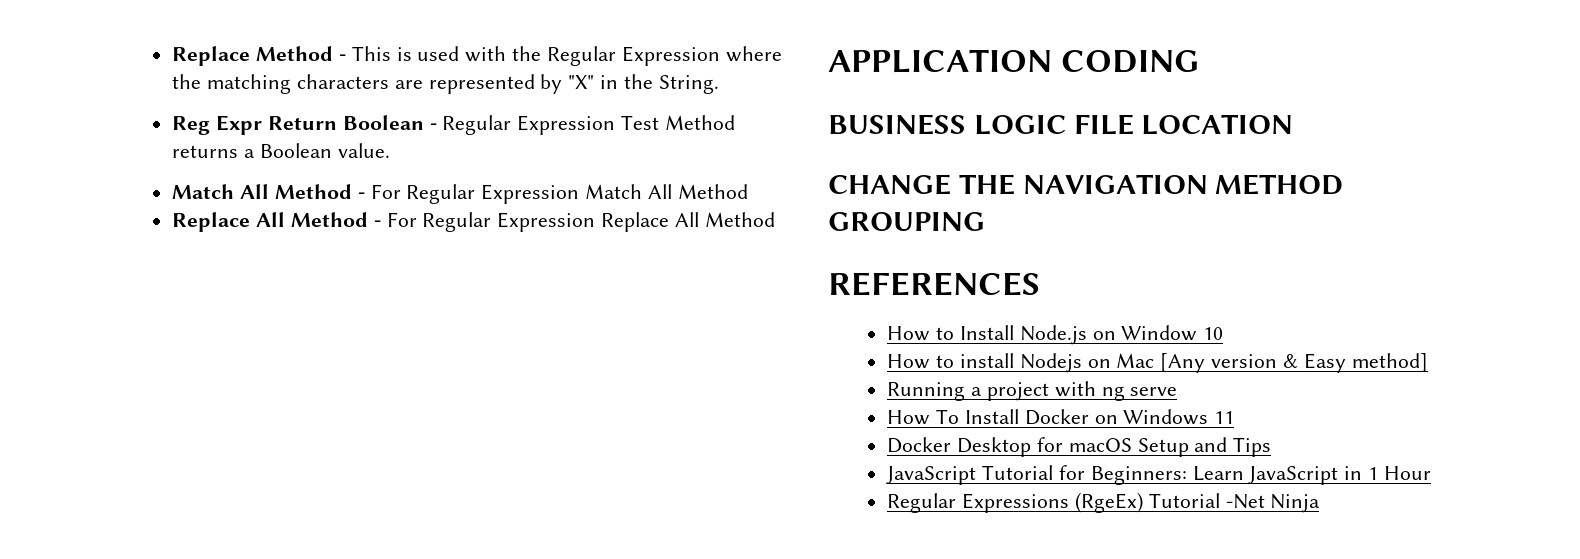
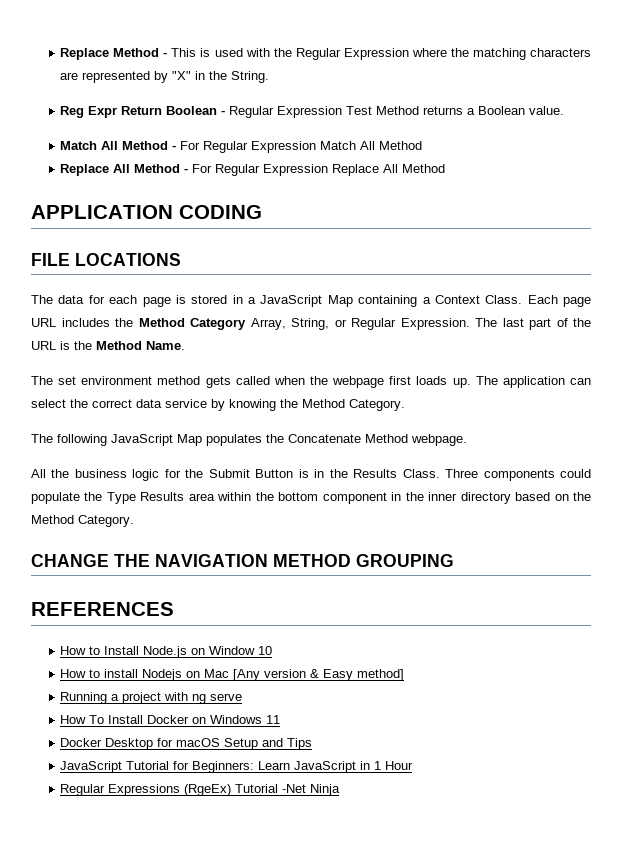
- BUSINESS LOGIC FILE LOCATION
+ FILE LOCATIONS
+ The data for each page is stored in a JavaScript Map containing a Context Class. Each page URL includes the Method Category Array, String, or Regular Expression. The last part of the URL is the Method Name.
+ The set environment method gets called when the webpage first loads up. The application can select the correct data service by knowing the Method Category.
+ The following JavaScript Map populates the Concatenate Method webpage.
+ All the business logic for the Submit Button is in the Results Class. Three components could populate the Type Results area within the bottom component in the inner directory based on the Method Category.

